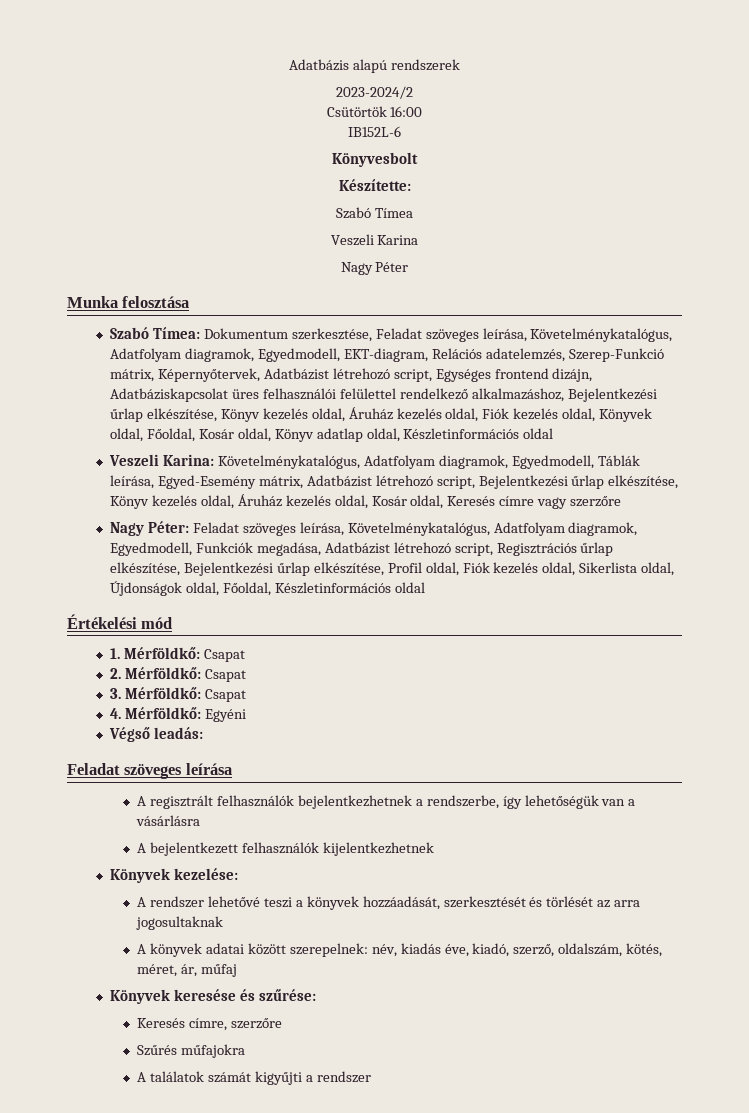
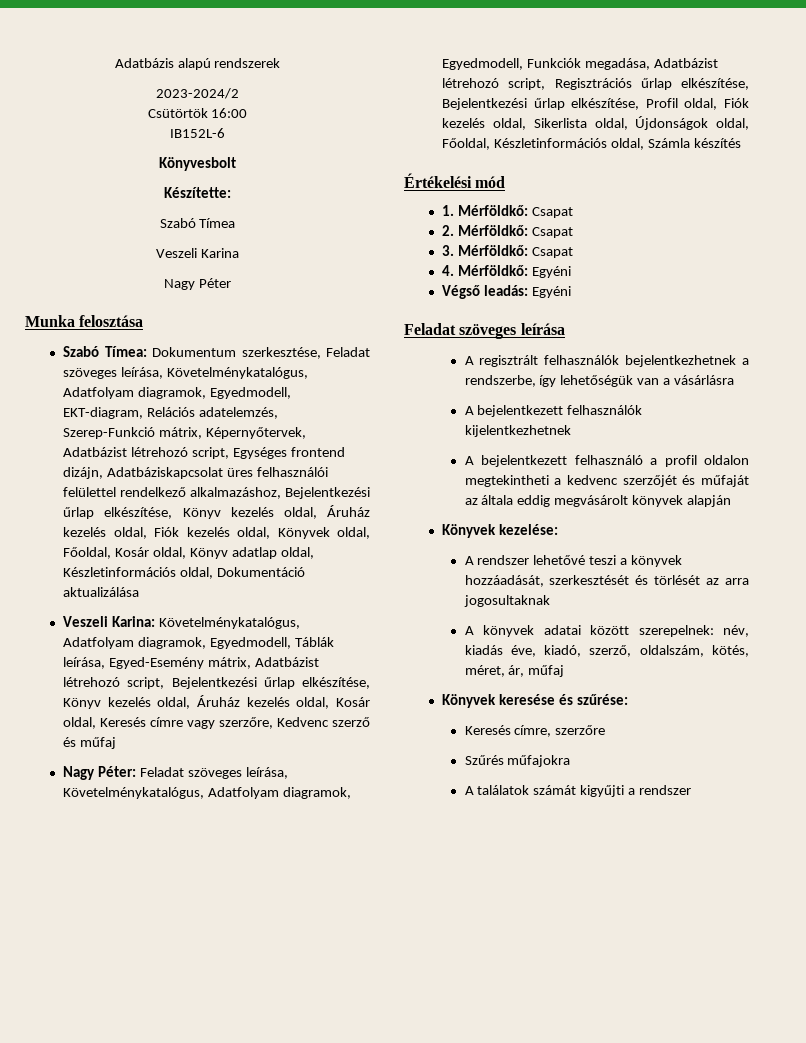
- Szabó Tímea: Dokumentum szerkesztése, Feladat szöveges leírása, Követelménykatalógus, Adatfolyam diagramok, Egyedmodell, EKT-diagram, Relációs adatelemzés, Szerep-Funkció mátrix, Képernyőtervek, Adatbázist létrehozó script, Egységes frontend dizájn, Adatbáziskapcsolat üres felhasználói felülettel rendelkező alkalmazáshoz, Bejelentkezési űrlap elkészítése, Könyv kezelés oldal, Áruház kezelés oldal, Fiók kezelés oldal, Könyvek oldal, Főoldal, Kosár oldal, Könyv adatlap oldal, Készletinformációs oldal
+ Szabó Tímea: Dokumentum szerkesztése, Feladat szöveges leírása, Követelménykatalógus, Adatfolyam diagramok, Egyedmodell, EKT-diagram, Relációs adatelemzés, Szerep-Funkció mátrix, Képernyőtervek, Adatbázist létrehozó script, Egységes frontend dizájn, Adatbáziskapcsolat üres felhasználói felülettel rendelkező alkalmazáshoz, Bejelentkezési űrlap elkészítése, Könyv kezelés oldal, Áruház kezelés oldal, Fiók kezelés oldal, Könyvek oldal, Főoldal, Kosár oldal, Könyv adatlap oldal, Készletinformációs oldal, Dokumentáció aktualizálása
- Veszeli Karina: Követelménykatalógus, Adatfolyam diagramok, Egyedmodell, Táblák leírása, Egyed-Esemény mátrix, Adatbázist létrehozó script, Bejelentkezési űrlap elkészítése, Könyv kezelés oldal, Áruház kezelés oldal, Kosár oldal, Keresés címre vagy szerzőre
+ Veszeli Karina: Követelménykatalógus, Adatfolyam diagramok, Egyedmodell, Táblák leírása, Egyed-Esemény mátrix, Adatbázist létrehozó script, Bejelentkezési űrlap elkészítése, Könyv kezelés oldal, Áruház kezelés oldal, Kosár oldal, Keresés címre vagy szerzőre, Kedvenc szerző és műfaj
- Nagy Péter: Feladat szöveges leírása, Követelménykatalógus, Adatfolyam diagramok, Egyedmodell, Funkciók megadása, Adatbázist létrehozó script, Regisztrációs űrlap elkészítése, Bejelentkezési űrlap elkészítése, Profil oldal, Fiók kezelés oldal, Sikerlista oldal, Újdonságok oldal, Főoldal, Készletinformációs oldal
+ Nagy Péter: Feladat szöveges leírása, Követelménykatalógus, Adatfolyam diagramok, Egyedmodell, Funkciók megadása, Adatbázist létrehozó script, Regisztrációs űrlap elkészítése, Bejelentkezési űrlap elkészítése, Profil oldal, Fiók kezelés oldal, Sikerlista oldal, Újdonságok oldal, Főoldal, Készletinformációs oldal, Számla készítés
- Végső leadás:
+ Végső leadás: Egyéni
+ A bejelentkezett felhasználó a profil oldalon megtekintheti a kedvenc szerzőjét és műfaját az általa eddig megvásárolt könyvek alapján

